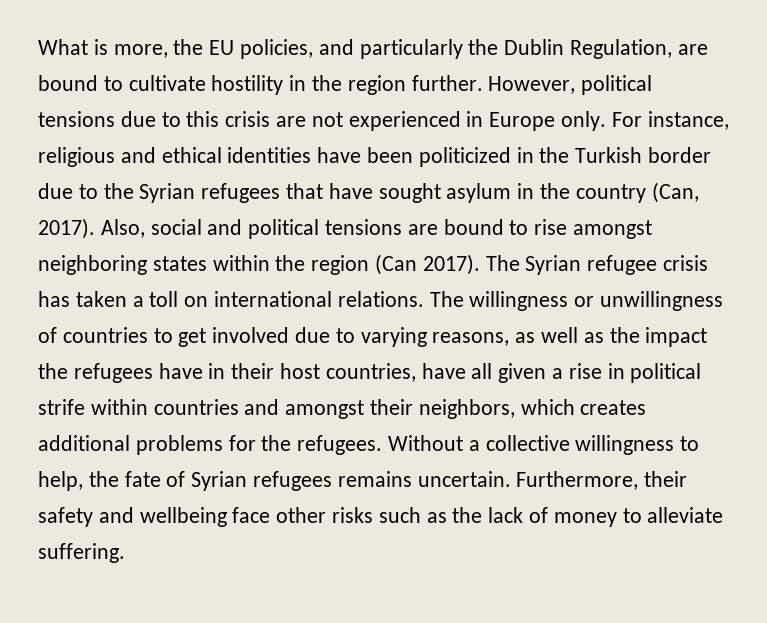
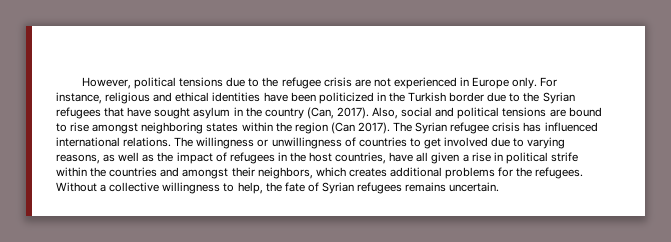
- What is more, the EU policies, and particularly the Dublin Regulation, are bound to cultivate hostility in the region further. However, political tensions due to this crisis are not experienced in Europe only.
+ However, political tensions due to the refugee crisis are not experienced in Europe only.
- The Syrian refugee crisis has taken a toll on international relations.
+ The Syrian refugee crisis has influenced international relations.
- The willingness or unwillingness of countries to get involved due to varying reasons, as well as the impact the refugees have in their host countries, have all given a rise in political strife within countries and amongst their neighbors, which creates additional problems for the refugees.
+ The willingness or unwillingness of countries to get involved due to varying reasons, as well as the impact of refugees in the host countries, have all given a rise in political strife within the countries and amongst their neighbors, which creates additional problems for the refugees.
- Furthermore, their safety and wellbeing face other risks such as the lack of money to alleviate suffering.

